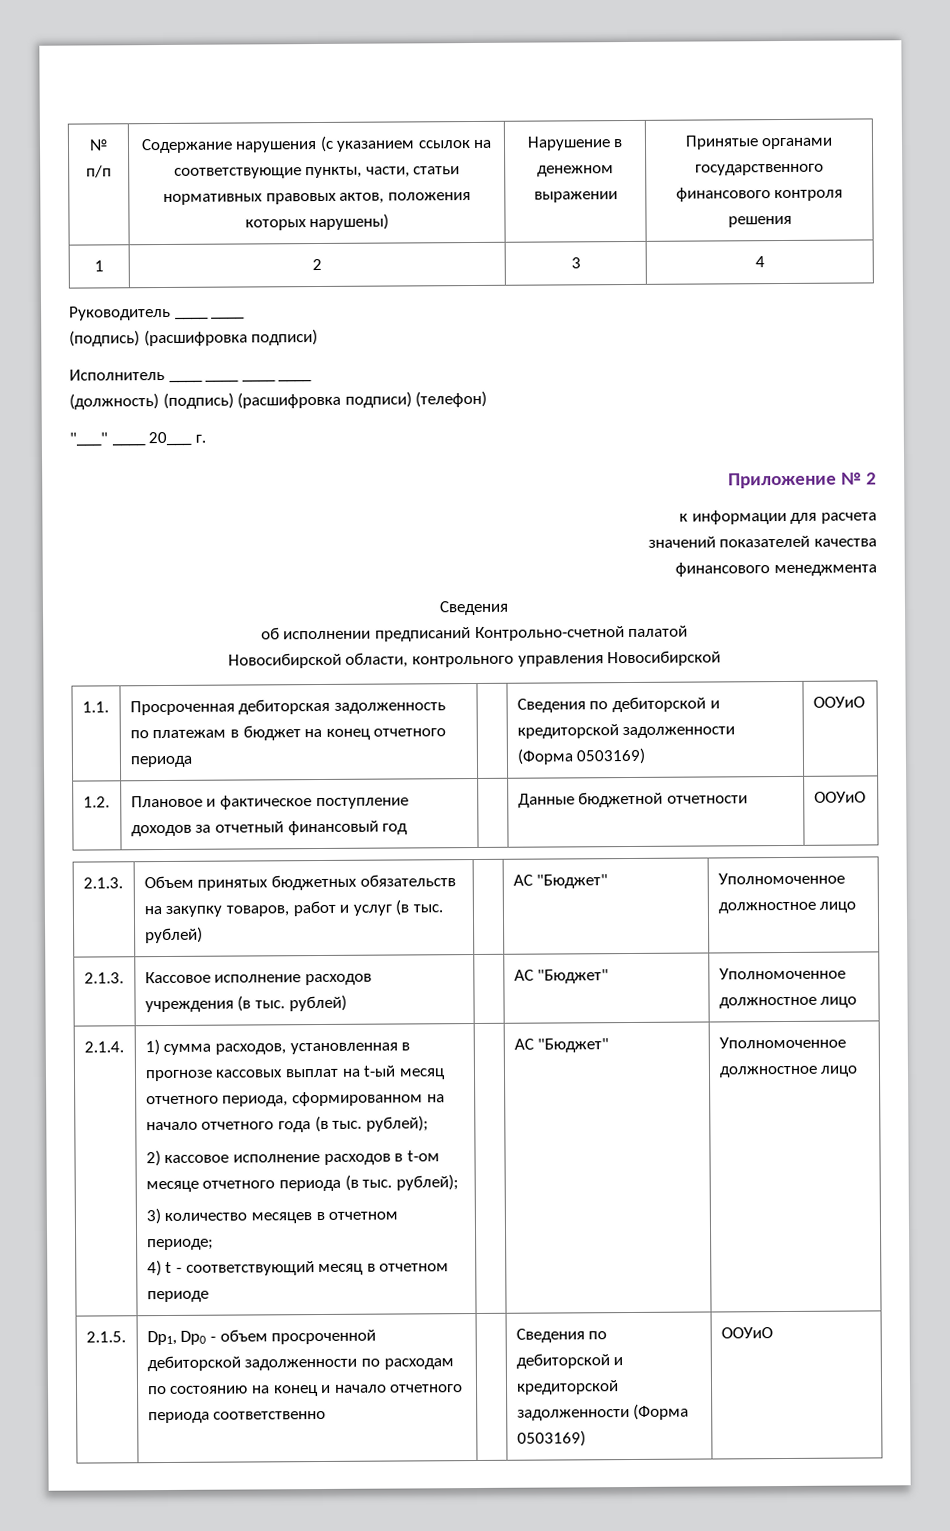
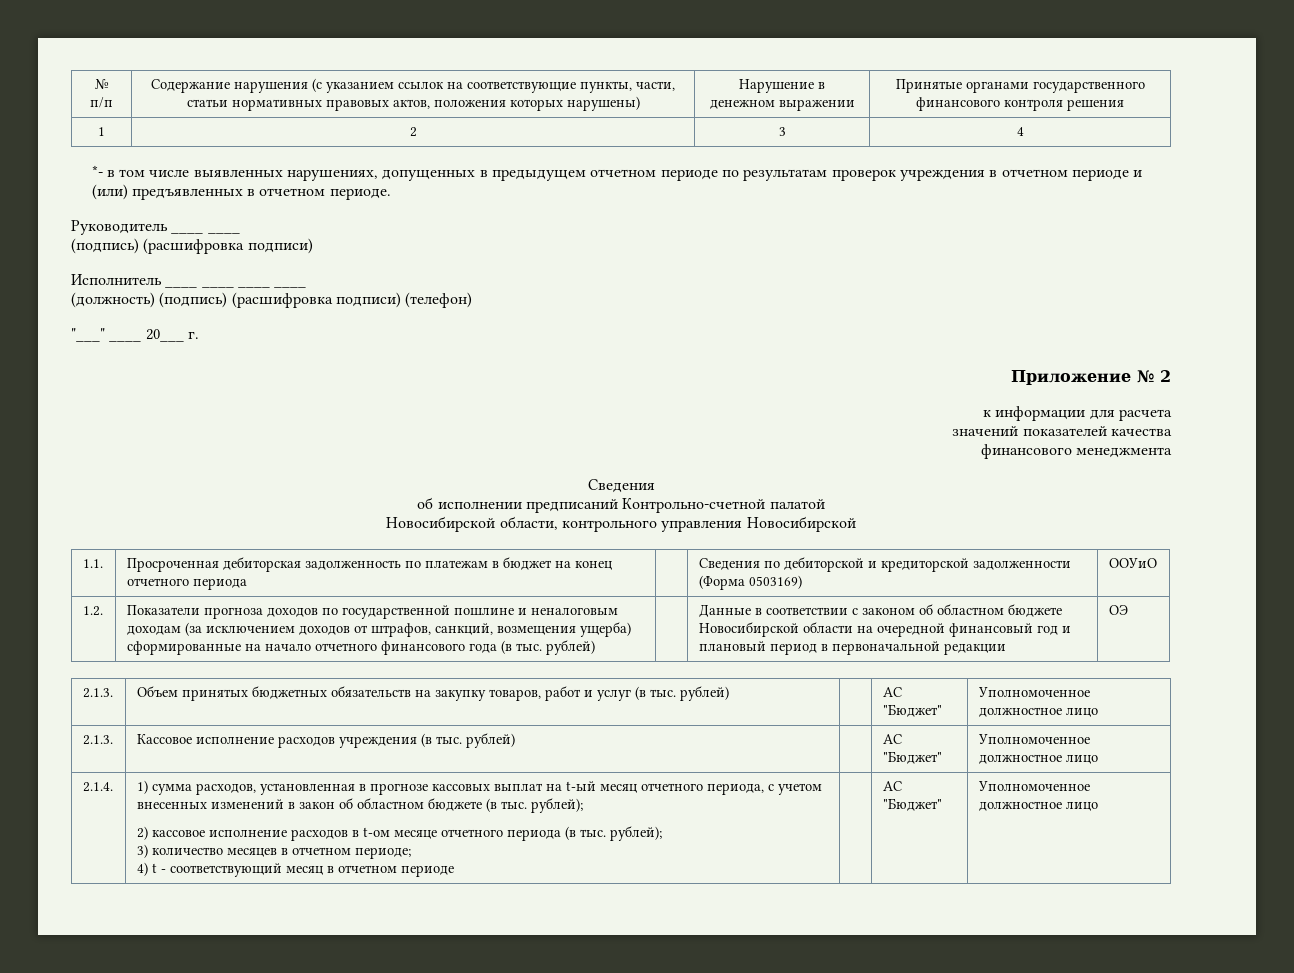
+ *- в том числе выявленных нарушениях, допущенных в предыдущем отчетном периоде по результатам проверок учреждения в отчетном периоде и (или) предъявленных в отчетном периоде.
- Плановое и фактическое поступление доходов за отчетный финансовый год | | Данные бюджетной отчетности | ООУиО
+ Показатели прогноза доходов по государственной пошлине и неналоговым доходам (за исключением доходов от штрафов, санкций, возмещения ущерба) сформированные на начало отчетного финансового года (в тыс. рублей) | | Данные в соответствии с законом об областном бюджете Новосибирской области на очередной финансовый год и плановый период в первоначальной редакции | ОЭ
- 1) сумма расходов, установленная в прогнозе кассовых выплат на t-ый месяц отчетного периода, сформированном на начало отчетного года (в тыс. рублей);
+ 1) сумма расходов, установленная в прогнозе кассовых выплат на t-ый месяц отчетного периода, с учетом внесенных изменений в закон об областном бюджете (в тыс. рублей);
- 2.1.5. | Dp1, Dp0 - объем просроченной дебиторской задолженности по расходам по состоянию на конец и начало отчетного периода соответственно | | Сведения по дебиторской и кредиторской задолженности (Форма 0503169) | ООУиО

